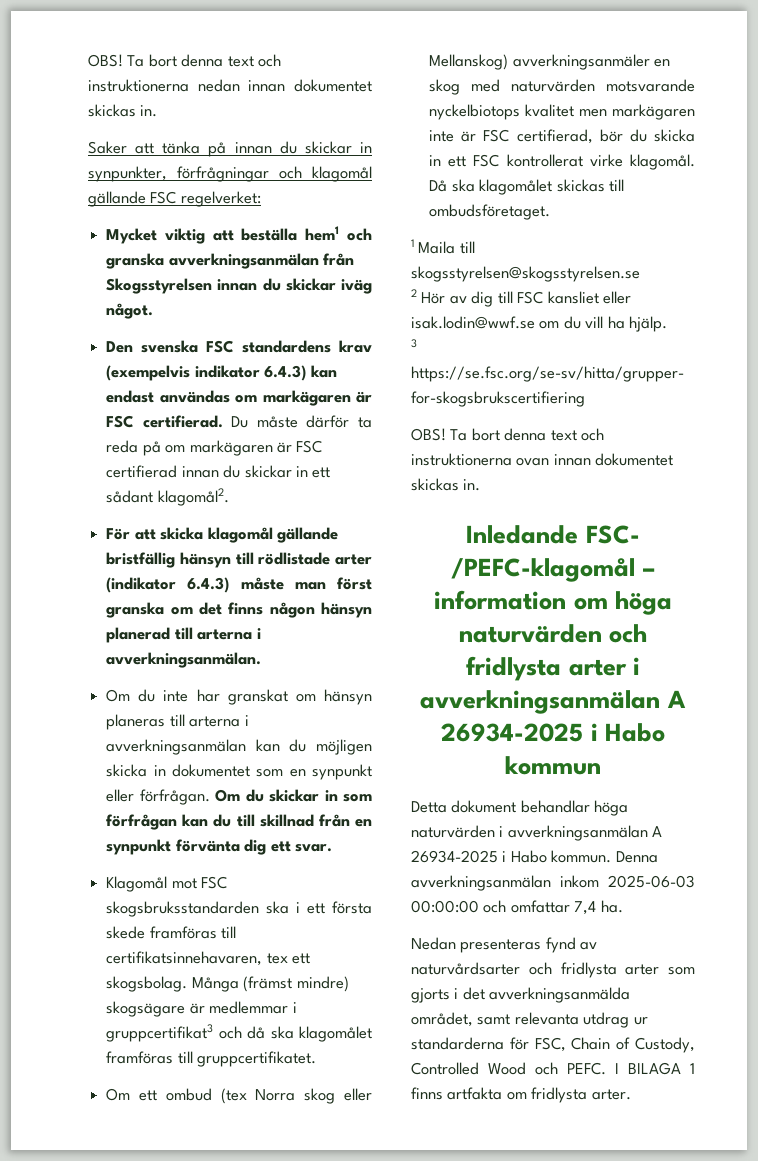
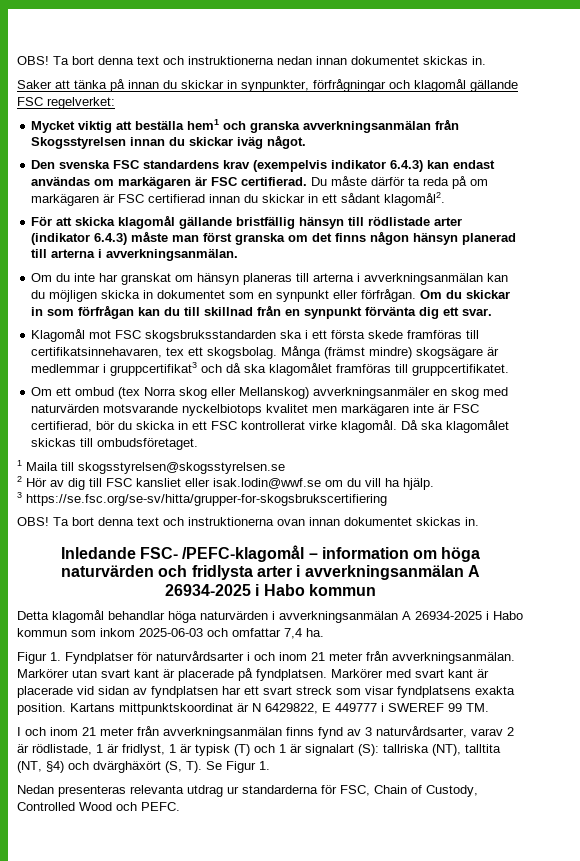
- Detta dokument behandlar höga naturvärden i avverkningsanmälan A 26934-2025 i Habo kommun. Denna avverkningsanmälan inkom 2025-06-03 00:00:00 och omfattar 7,4 ha.
+ Detta klagomål behandlar höga naturvärden i avverkningsanmälan A 26934-2025 i Habo kommun som inkom 2025-06-03 och omfattar 7,4 ha.
- Nedan presenteras fynd av naturvårdsarter och fridlysta arter som gjorts i det avverkningsanmälda området, samt relevanta utdrag ur standarderna för FSC, Chain of Custody, Controlled Wood och PEFC. I BILAGA 1 finns artfakta om fridlysta arter.
+ Figur 1. Fyndplatser för naturvårdsarter i och inom 21 meter från avverkningsanmälan. Markörer utan svart kant är placerade på fyndplatsen. Markörer med svart kant är placerade vid sidan av fyndplatsen har ett svart streck som visar fyndplatsens exakta position. Kartans mittpunktskoordinat är N 6429822, E 449777 i SWEREF 99 TM.
+ I och inom 21 meter från avverkningsanmälan finns fynd av 3 naturvårdsarter, varav 2 är rödlistade, 1 är fridlyst, 1 är typisk (T) och 1 är signalart (S): tallriska (NT), talltita (NT, §4) och dvärghäxört (S, T). Se Figur 1.
+ Nedan presenteras relevanta utdrag ur standarderna för FSC, Chain of Custody, Controlled Wood och PEFC.

